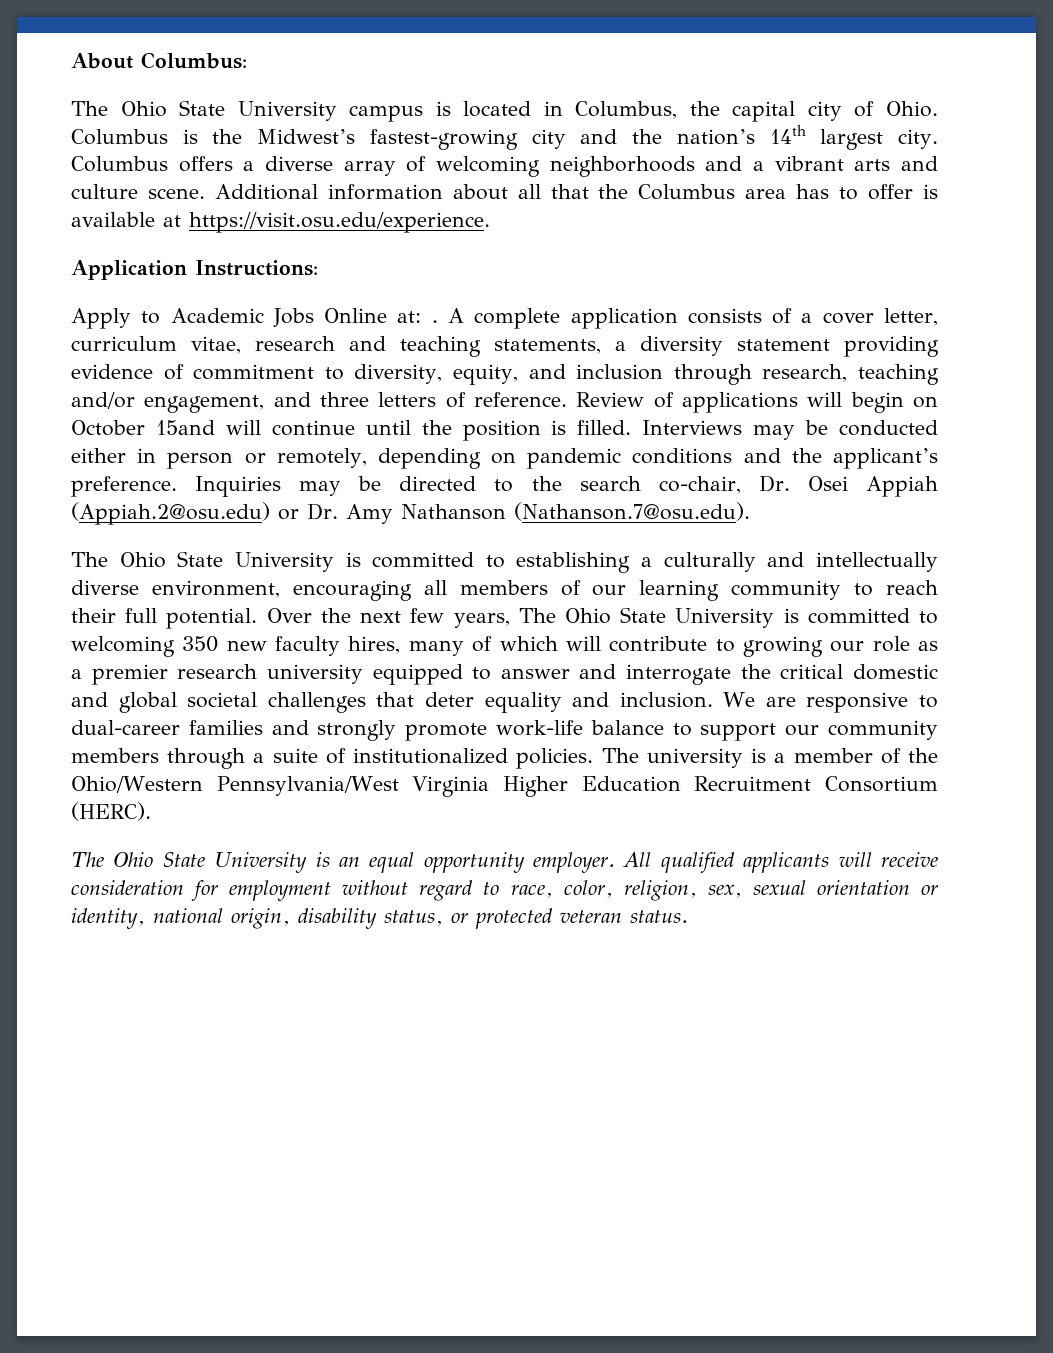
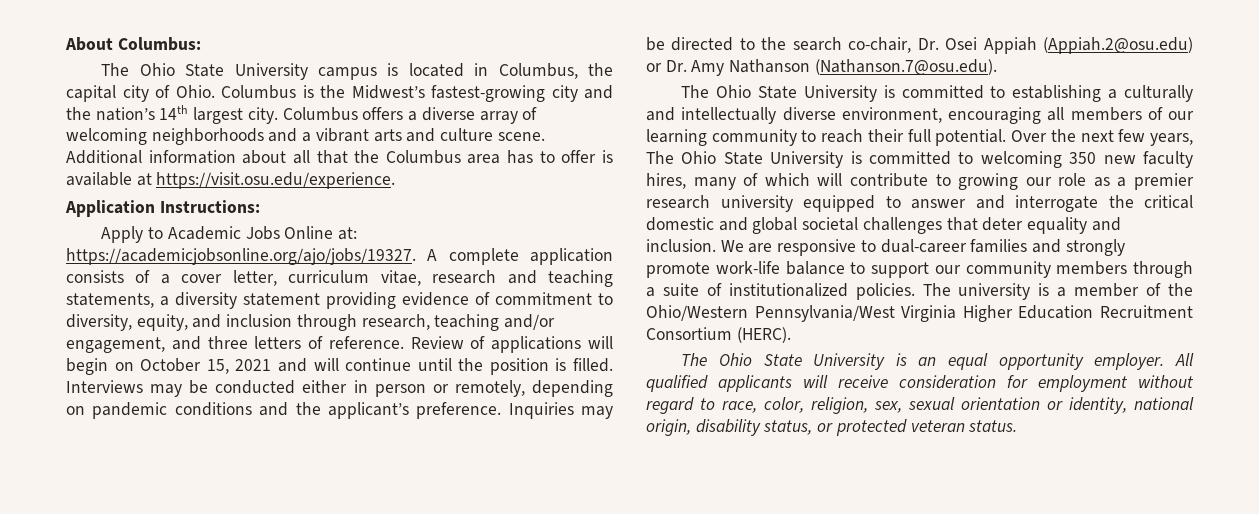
- Apply to Academic Jobs Online at: . A complete application consists of a cover letter, curriculum vitae, research and teaching statements, a diversity statement providing evidence of commitment to diversity, equity, and inclusion through research, teaching and/or engagement, and three letters of reference.
+ Apply to Academic Jobs Online at: https://academicjobsonline.org/ajo/jobs/19327. A complete application consists of a cover letter, curriculum vitae, research and teaching statements, a diversity statement providing evidence of commitment to diversity, equity, and inclusion through research, teaching and/or engagement, and three letters of reference.
- Review of applications will begin on October 15and will continue until the position is filled.
+ Review of applications will begin on October 15, 2021 and will continue until the position is filled.

